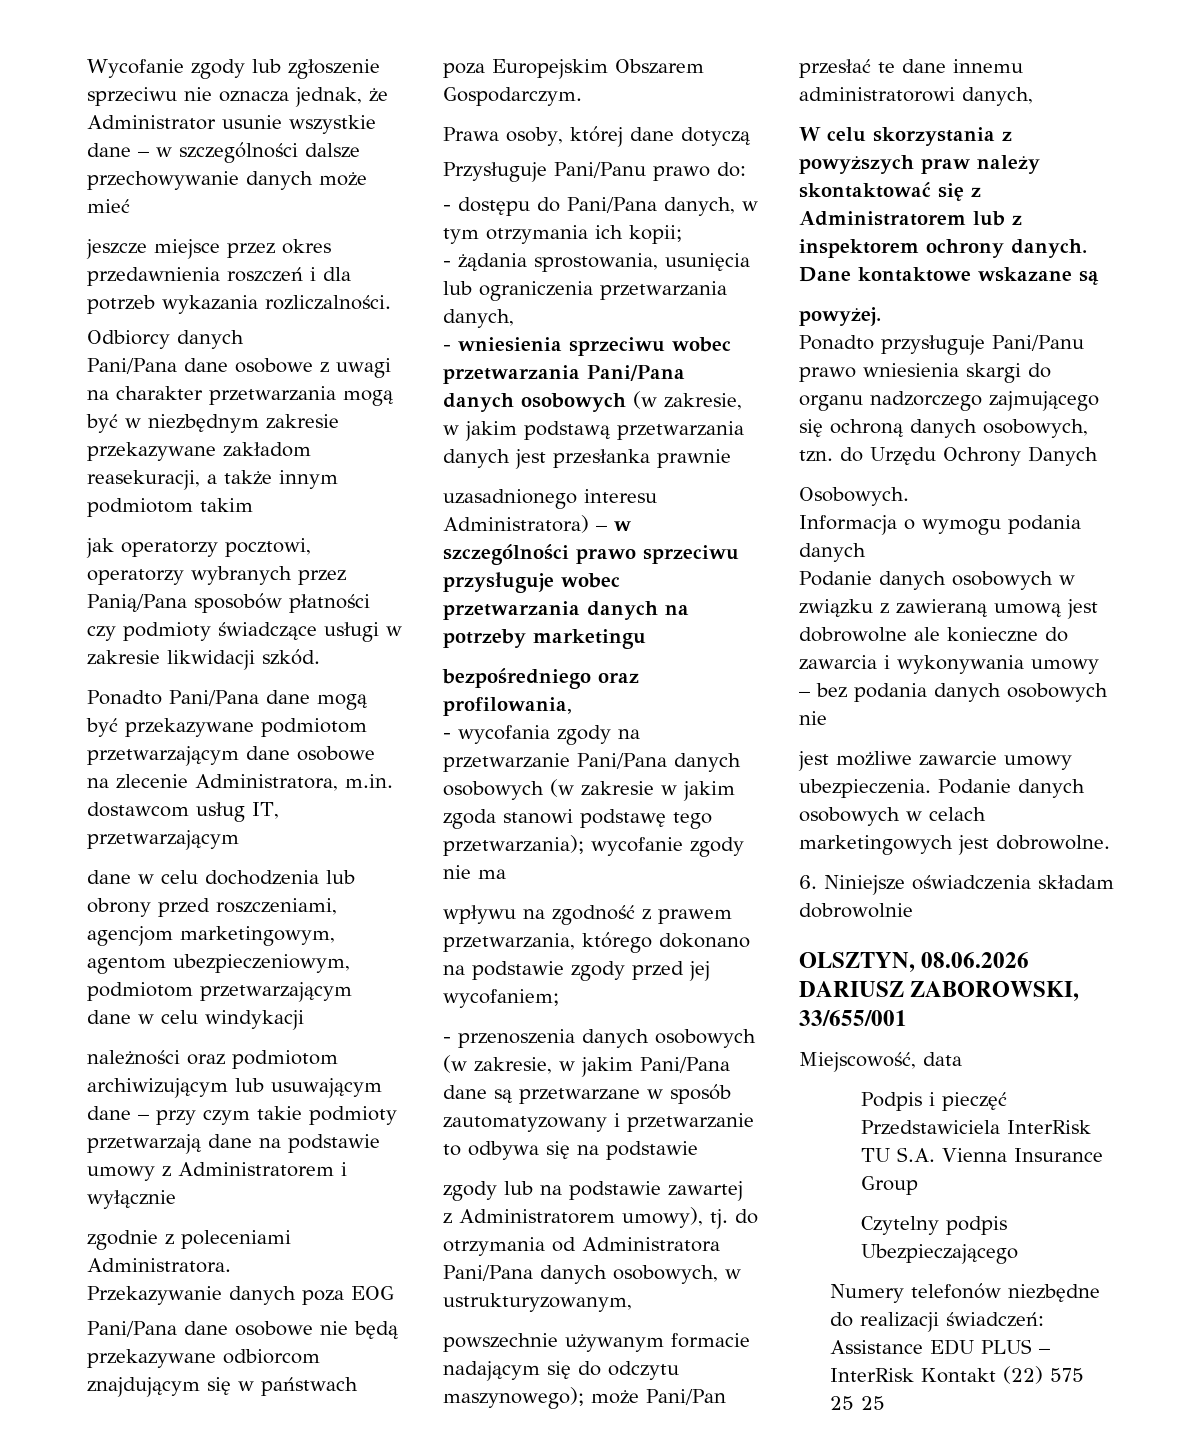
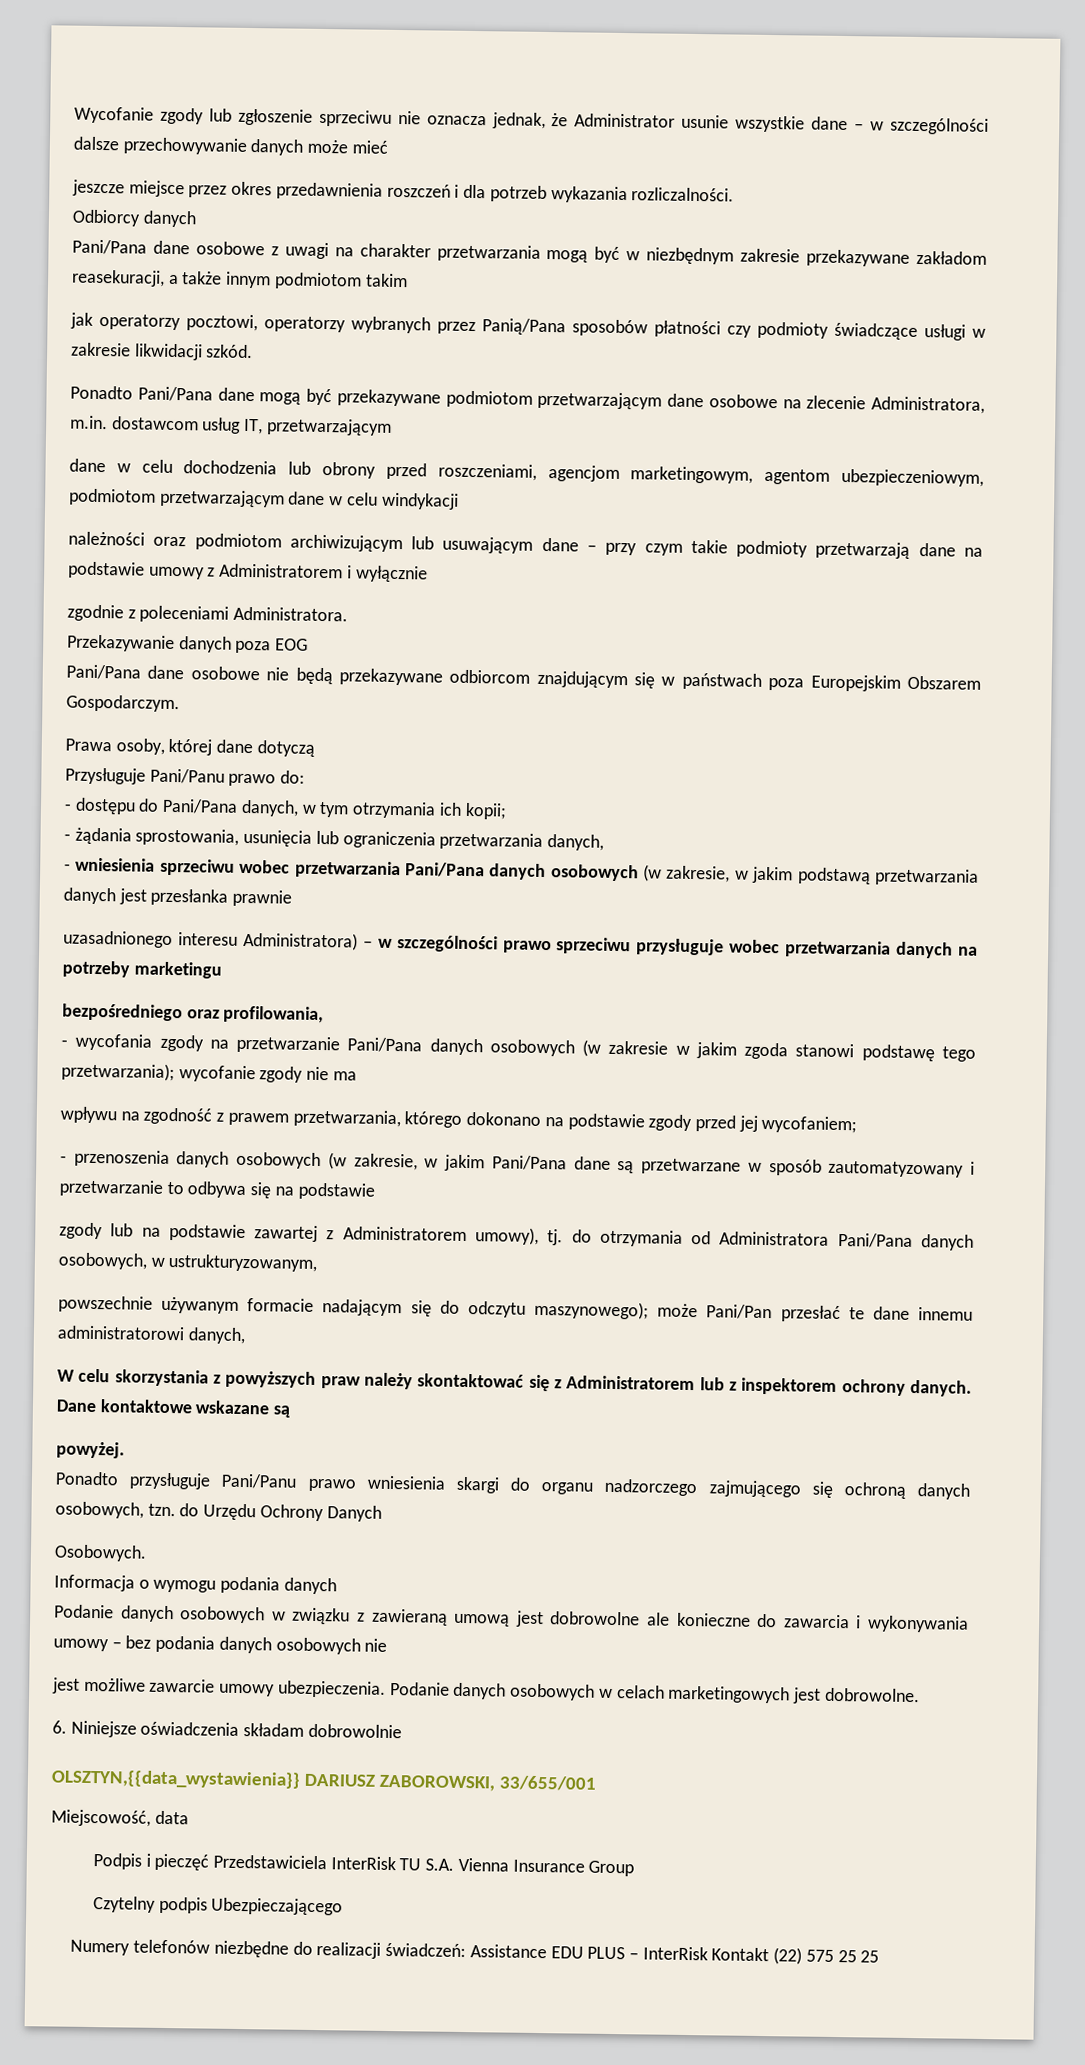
- OLSZTYN, 08.06.2026 DARIUSZ ZABOROWSKI, 33/655/001
+ OLSZTYN,{{data_wystawienia}} DARIUSZ ZABOROWSKI, 33/655/001

